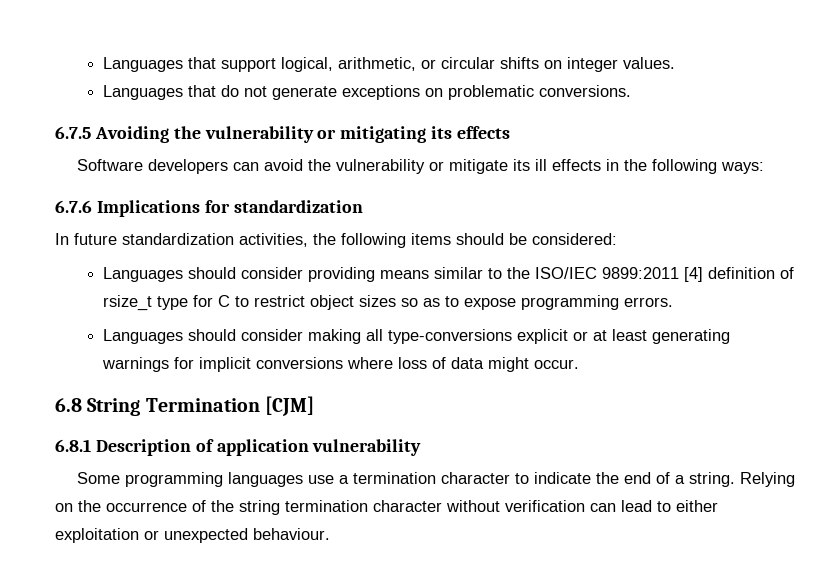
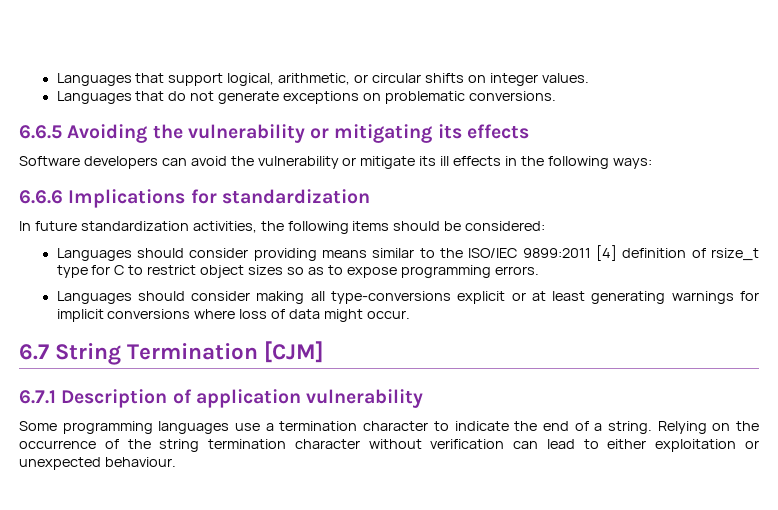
- 6.7.5 Avoiding the vulnerability or mitigating its effects
+ 6.6.5 Avoiding the vulnerability or mitigating its effects
- 6.7.6 Implications for standardization
+ 6.6.6 Implications for standardization
- 6.8 String Termination [CJM]
+ 6.7 String Termination [CJM]
- 6.8.1 Description of application vulnerability
+ 6.7.1 Description of application vulnerability

